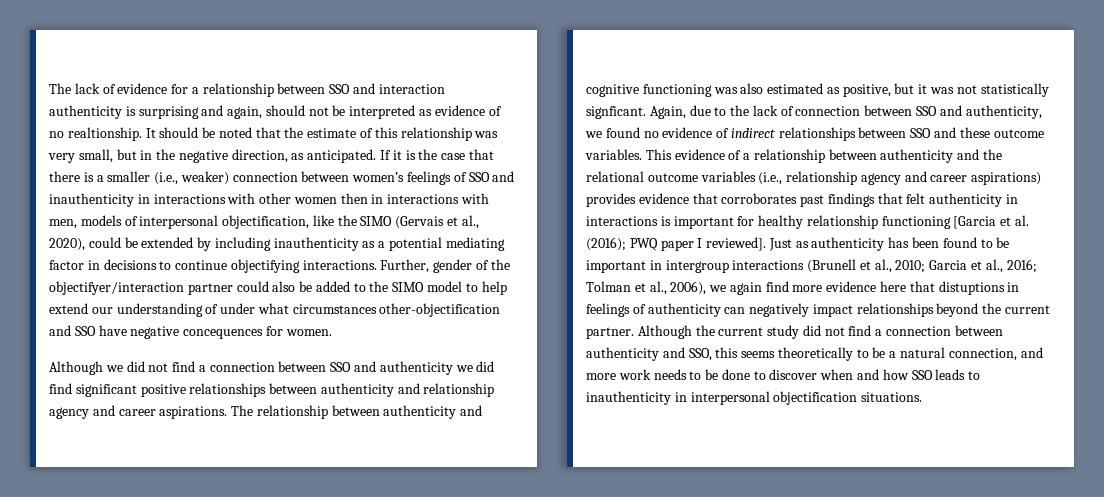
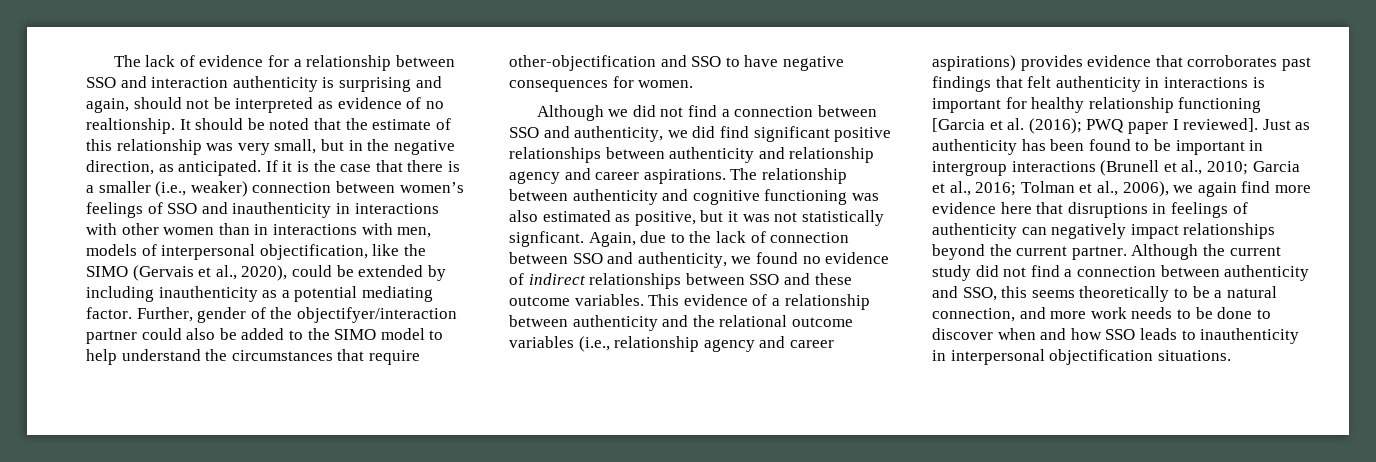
- If it is the case that there is a smaller (i.e., weaker) connection between women’s feelings of SSO and inauthenticity in interactions with other women then in interactions with men, models of interpersonal objectification, like the SIMO (Gervais et al., 2020), could be extended by including inauthenticity as a potential mediating factor in decisions to continue objectifying interactions.
+ If it is the case that there is a smaller (i.e., weaker) connection between women’s feelings of SSO and inauthenticity in interactions with other women than in interactions with men, models of interpersonal objectification, like the SIMO (Gervais et al., 2020), could be extended by including inauthenticity as a potential mediating factor.
- Further, gender of the objectifyer/interaction partner could also be added to the SIMO model to help extend our understanding of under what circumstances other-objectification and SSO have negative concequences for women.
+ Further, gender of the objectifyer/interaction partner could also be added to the SIMO model to help understand the circumstances that require other-objectification and SSO to have negative consequences for women.
- Although we did not find a connection between SSO and authenticity we did find significant positive relationships between authenticity and relationship agency and career aspirations.
+ Although we did not find a connection between SSO and authenticity, we did find significant positive relationships between authenticity and relationship agency and career aspirations.
- Just as authenticity has been found to be important in intergroup interactions (Brunell et al., 2010; Garcia et al., 2016; Tolman et al., 2006), we again find more evidence here that distuptions in feelings of authenticity can negatively impact relationships beyond the current partner.
+ Just as authenticity has been found to be important in intergroup interactions (Brunell et al., 2010; Garcia et al., 2016; Tolman et al., 2006), we again find more evidence here that disruptions in feelings of authenticity can negatively impact relationships beyond the current partner.

